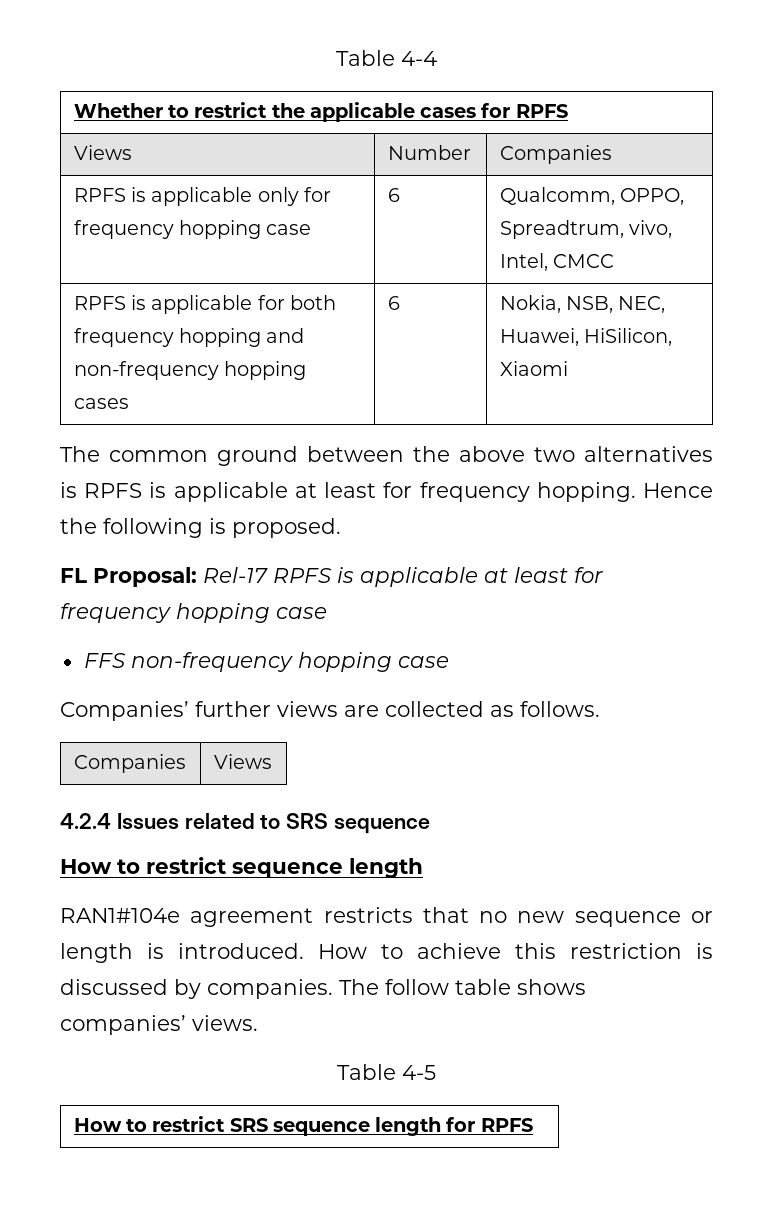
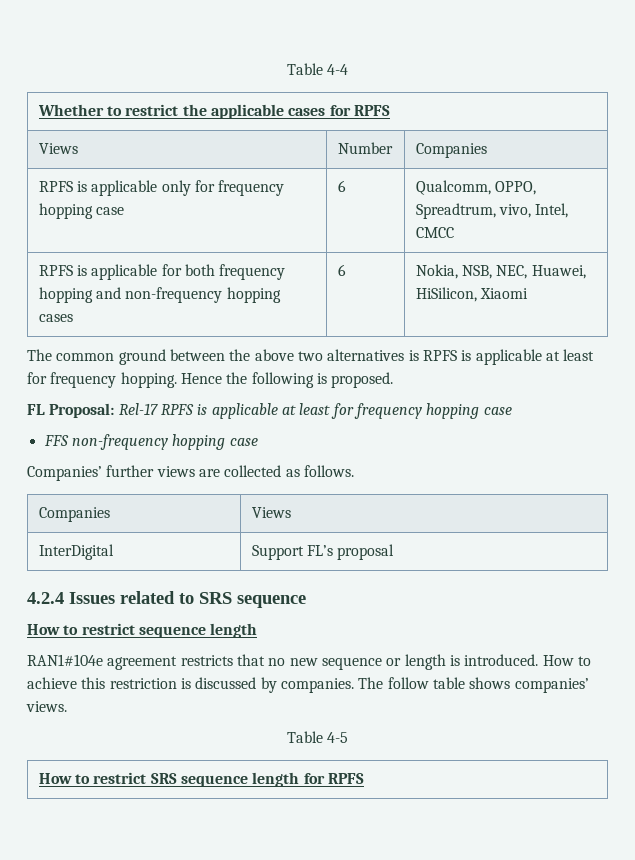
+ InterDigital | Support FL’s proposal

